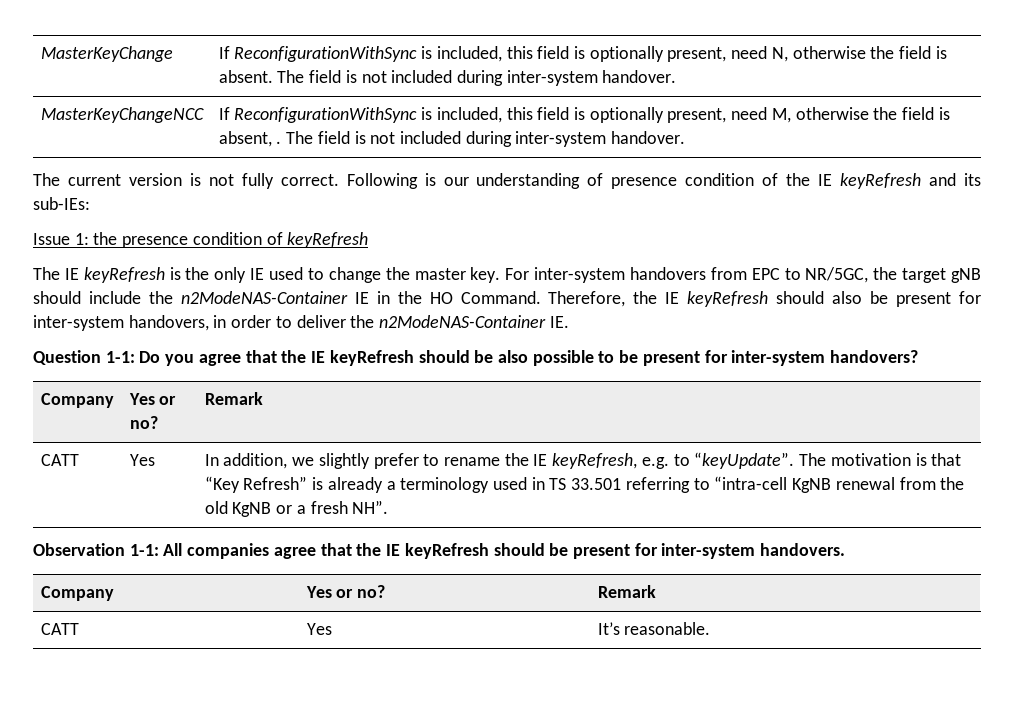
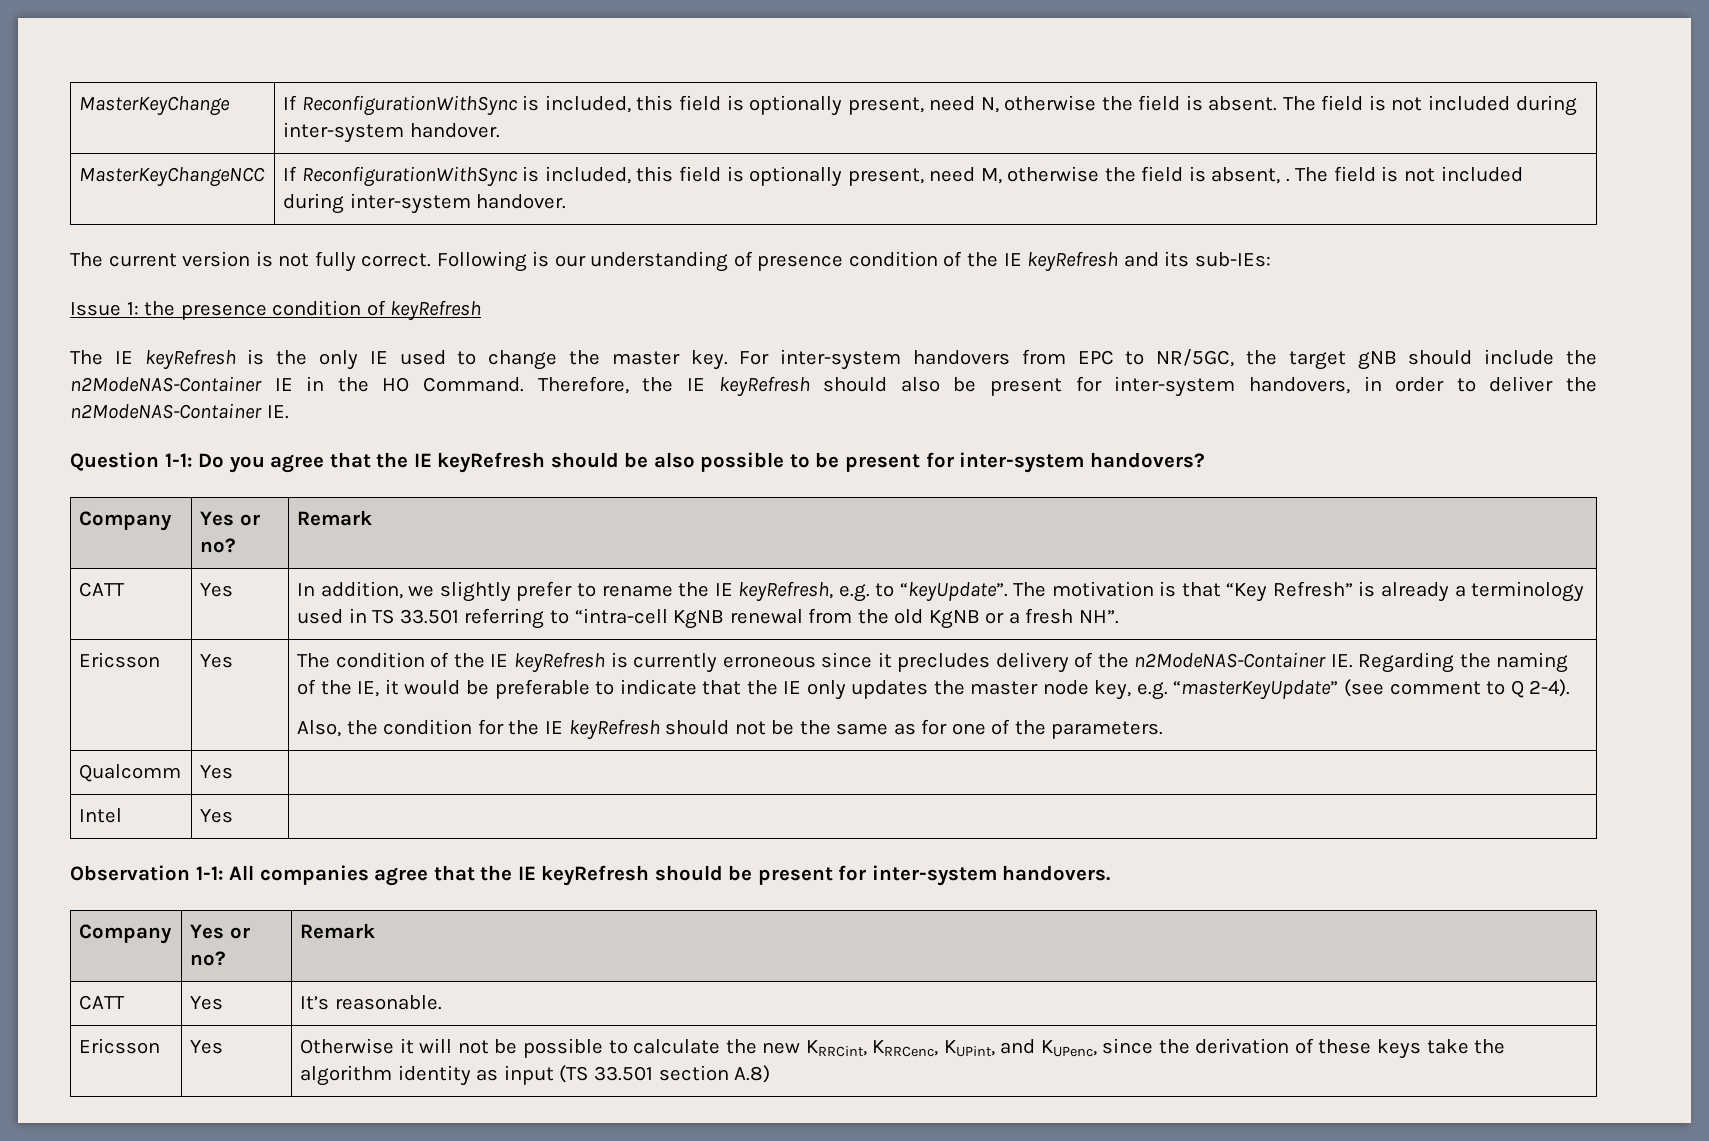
+ Ericsson | Yes | The condition of the IE keyRefresh is currently erroneous since it precludes delivery of the n2ModeNAS-Container IE. Regarding the naming of the IE, it would be preferable to indicate that the IE only updates the master node key, e.g. “masterKeyUpdate” (see comment to Q 2-4).
+ Also, the condition for the IE keyRefresh should not be the same as for one of the parameters.
+ Qualcomm | Yes |
+ Intel | Yes |
+ Ericsson | Yes | Otherwise it will not be possible to calculate the new KRRCint, KRRCenc, KUPint, and KUPenc, since the derivation of these keys take the algorithm identity as input (TS 33.501 section A.8)

